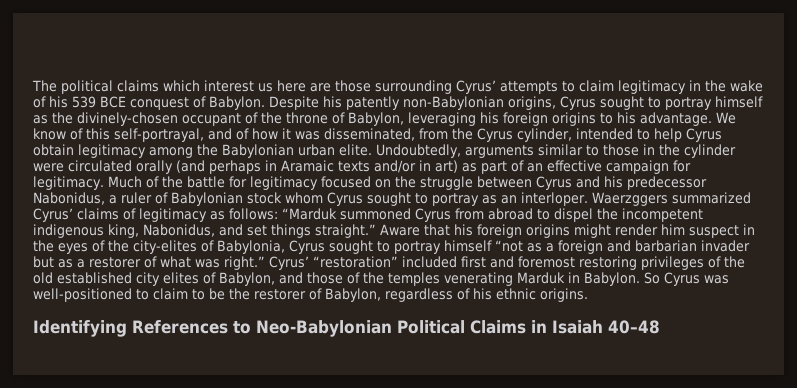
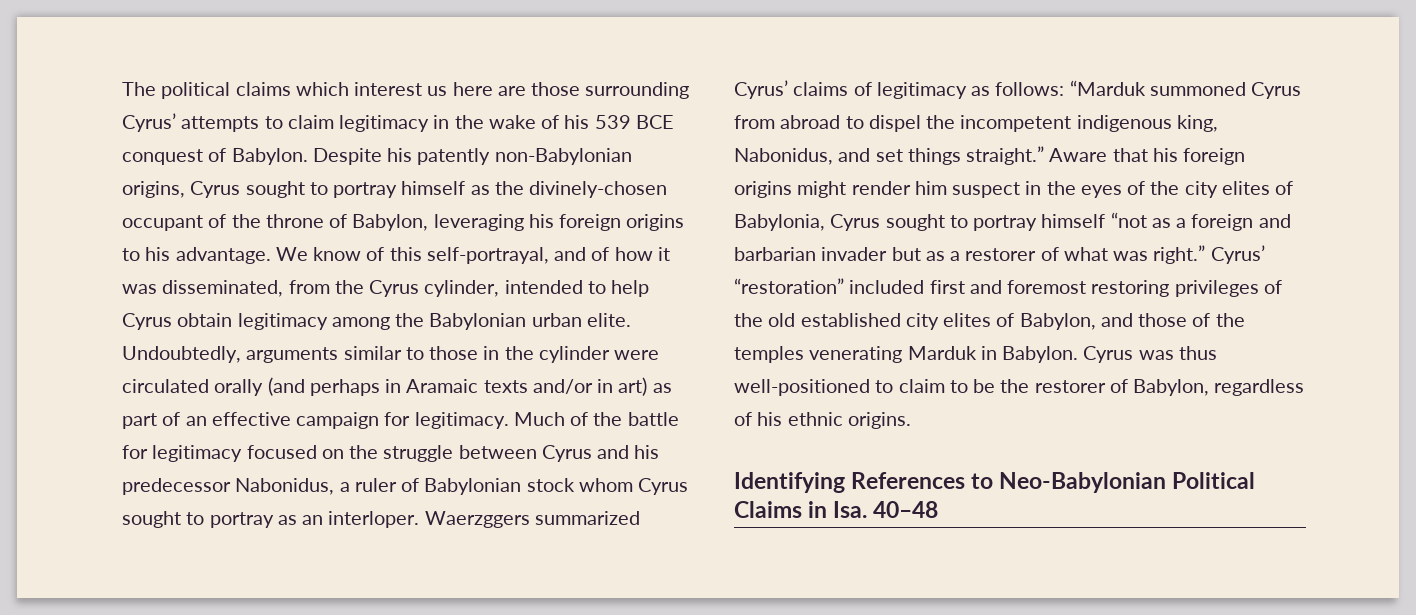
- Aware that his foreign origins might render him suspect in the eyes of the city-elites of Babylonia, Cyrus sought to portray himself “not as a foreign and barbarian invader but as a restorer of what was right.”
+ Aware that his foreign origins might render him suspect in the eyes of the city elites of Babylonia, Cyrus sought to portray himself “not as a foreign and barbarian invader but as a restorer of what was right.”
- So Cyrus was well-positioned to claim to be the restorer of Babylon, regardless of his ethnic origins.
+ Cyrus was thus well-positioned to claim to be the restorer of Babylon, regardless of his ethnic origins.
- Identifying References to Neo-Babylonian Political Claims in Isaiah 40–48
+ Identifying References to Neo-Babylonian Political Claims in Isa. 40–48

